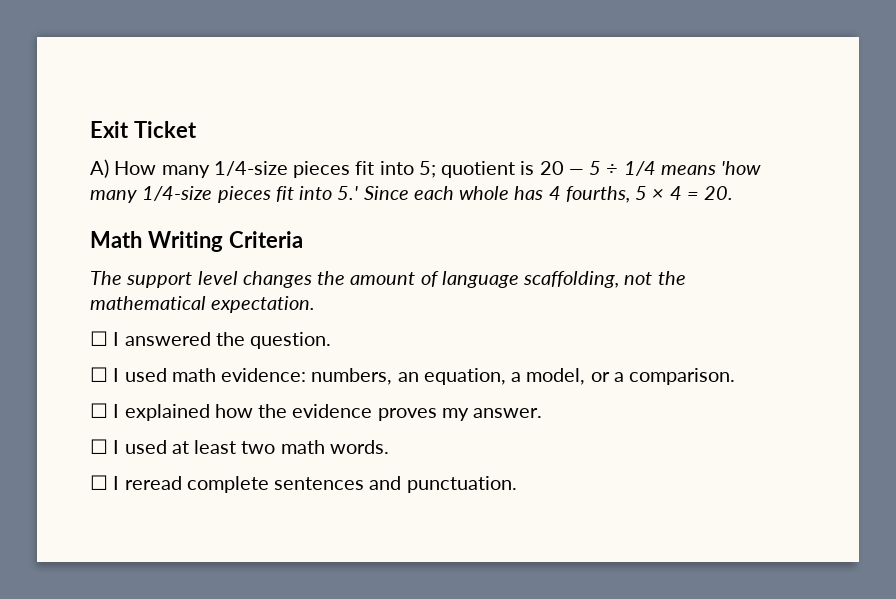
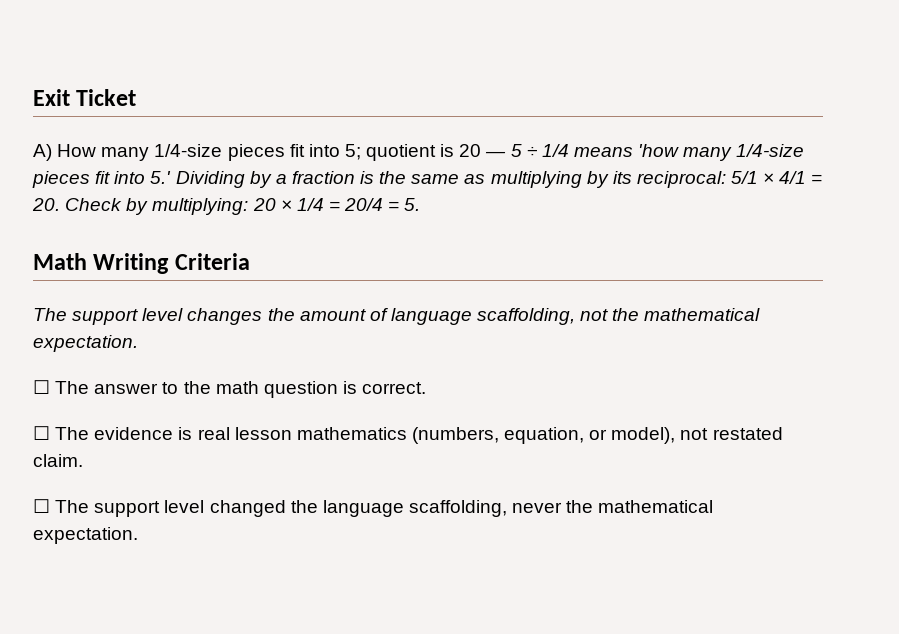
- A) How many 1/4-size pieces fit into 5; quotient is 20 — 5 ÷ 1/4 means 'how many 1/4-size pieces fit into 5.' Since each whole has 4 fourths, 5 × 4 = 20.
+ A) How many 1/4-size pieces fit into 5; quotient is 20 — 5 ÷ 1/4 means 'how many 1/4-size pieces fit into 5.' Dividing by a fraction is the same as multiplying by its reciprocal: 5/1 × 4/1 = 20. Check by multiplying: 20 × 1/4 = 20/4 = 5.
- ☐ I answered the question.
- ☐ I used math evidence: numbers, an equation, a model, or a comparison.
- ☐ I explained how the evidence proves my answer.
- ☐ I used at least two math words.
- ☐ I reread complete sentences and punctuation.
+ ☐ The answer to the math question is correct.
+ ☐ The evidence is real lesson mathematics (numbers, equation, or model), not restated claim.
+ ☐ The support level changed the language scaffolding, never the mathematical expectation.

